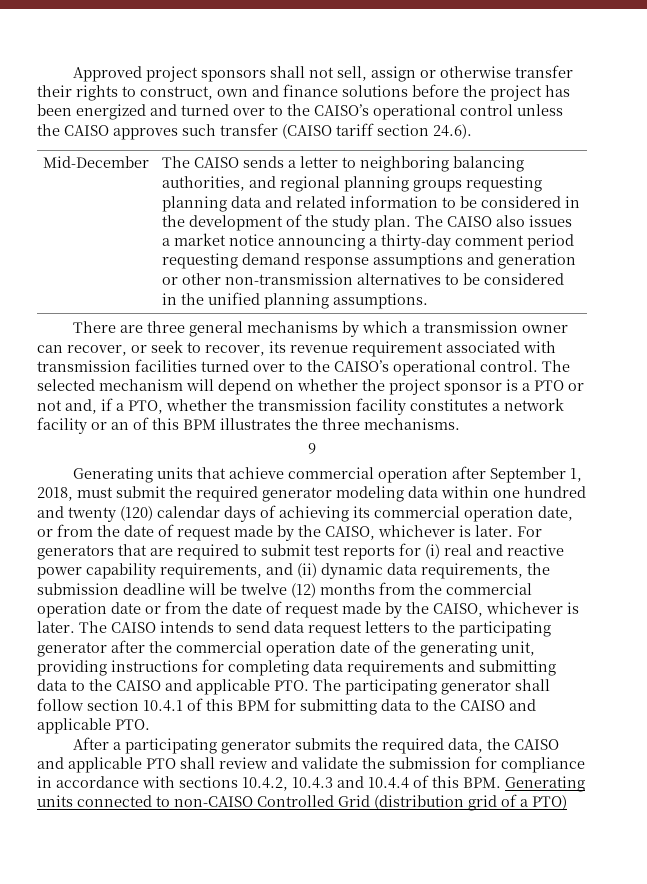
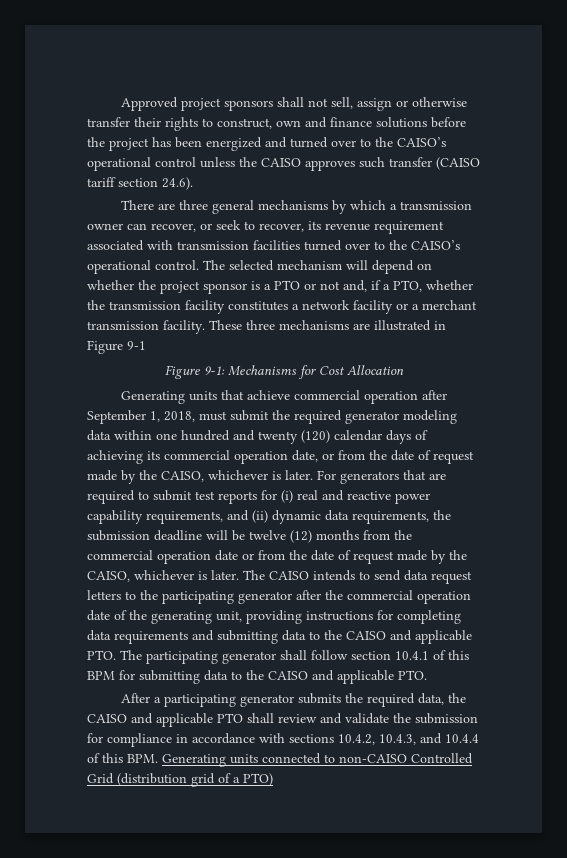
- Mid-December | The CAISO sends a letter to neighboring balancing authorities, and regional planning groups requesting planning data and related information to be considered in the development of the study plan. The CAISO also issues a market notice announcing a thirty-day comment period requesting demand response assumptions and generation or other non-transmission alternatives to be considered in the unified planning assumptions.
- The selected mechanism will depend on whether the project sponsor is a PTO or not and, if a PTO, whether the transmission facility constitutes a network facility or an of this BPM illustrates the three mechanisms.
- 9
+ The selected mechanism will depend on whether the project sponsor is a PTO or not and, if a PTO, whether the transmission facility constitutes a network facility or a merchant transmission facility. These three mechanisms are illustrated in Figure 9-1
+ Figure 9-1: Mechanisms for Cost Allocation
- After a participating generator submits the required data, the CAISO and applicable PTO shall review and validate the submission for compliance in accordance with sections 10.4.2, 10.4.3 and 10.4.4 of this BPM. Generating units connected to non-CAISO Controlled Grid (distribution grid of a PTO)
+ After a participating generator submits the required data, the CAISO and applicable PTO shall review and validate the submission for compliance in accordance with sections 10.4.2, 10.4.3, and 10.4.4 of this BPM. Generating units connected to non-CAISO Controlled Grid (distribution grid of a PTO)

